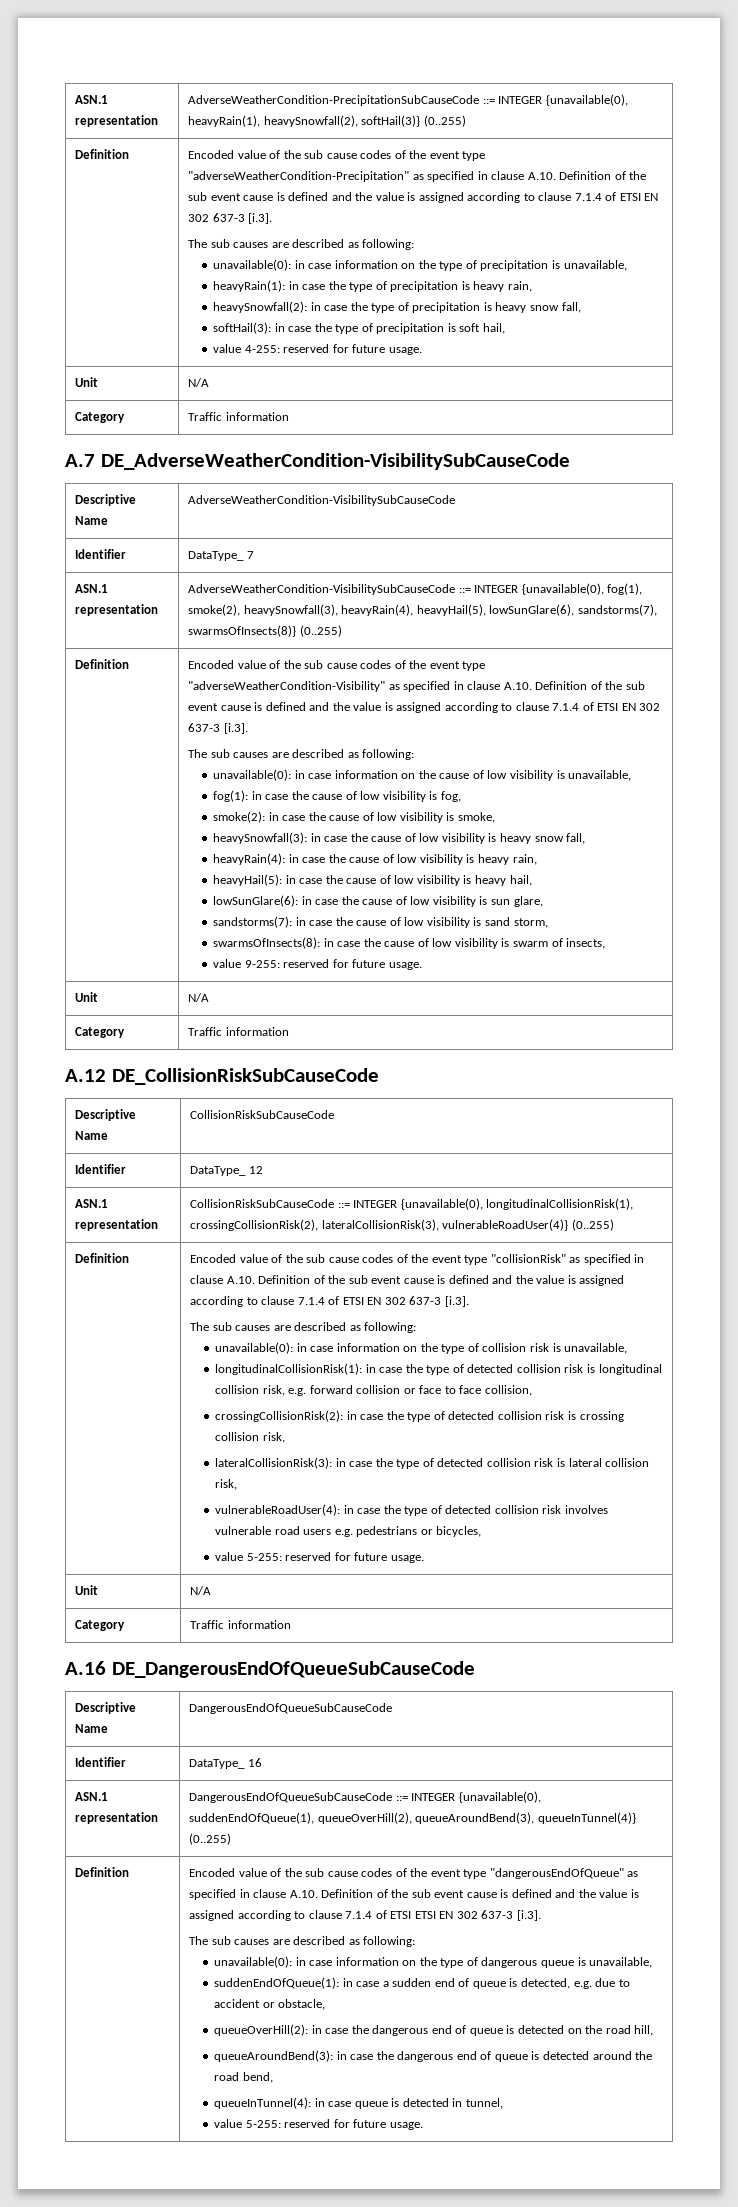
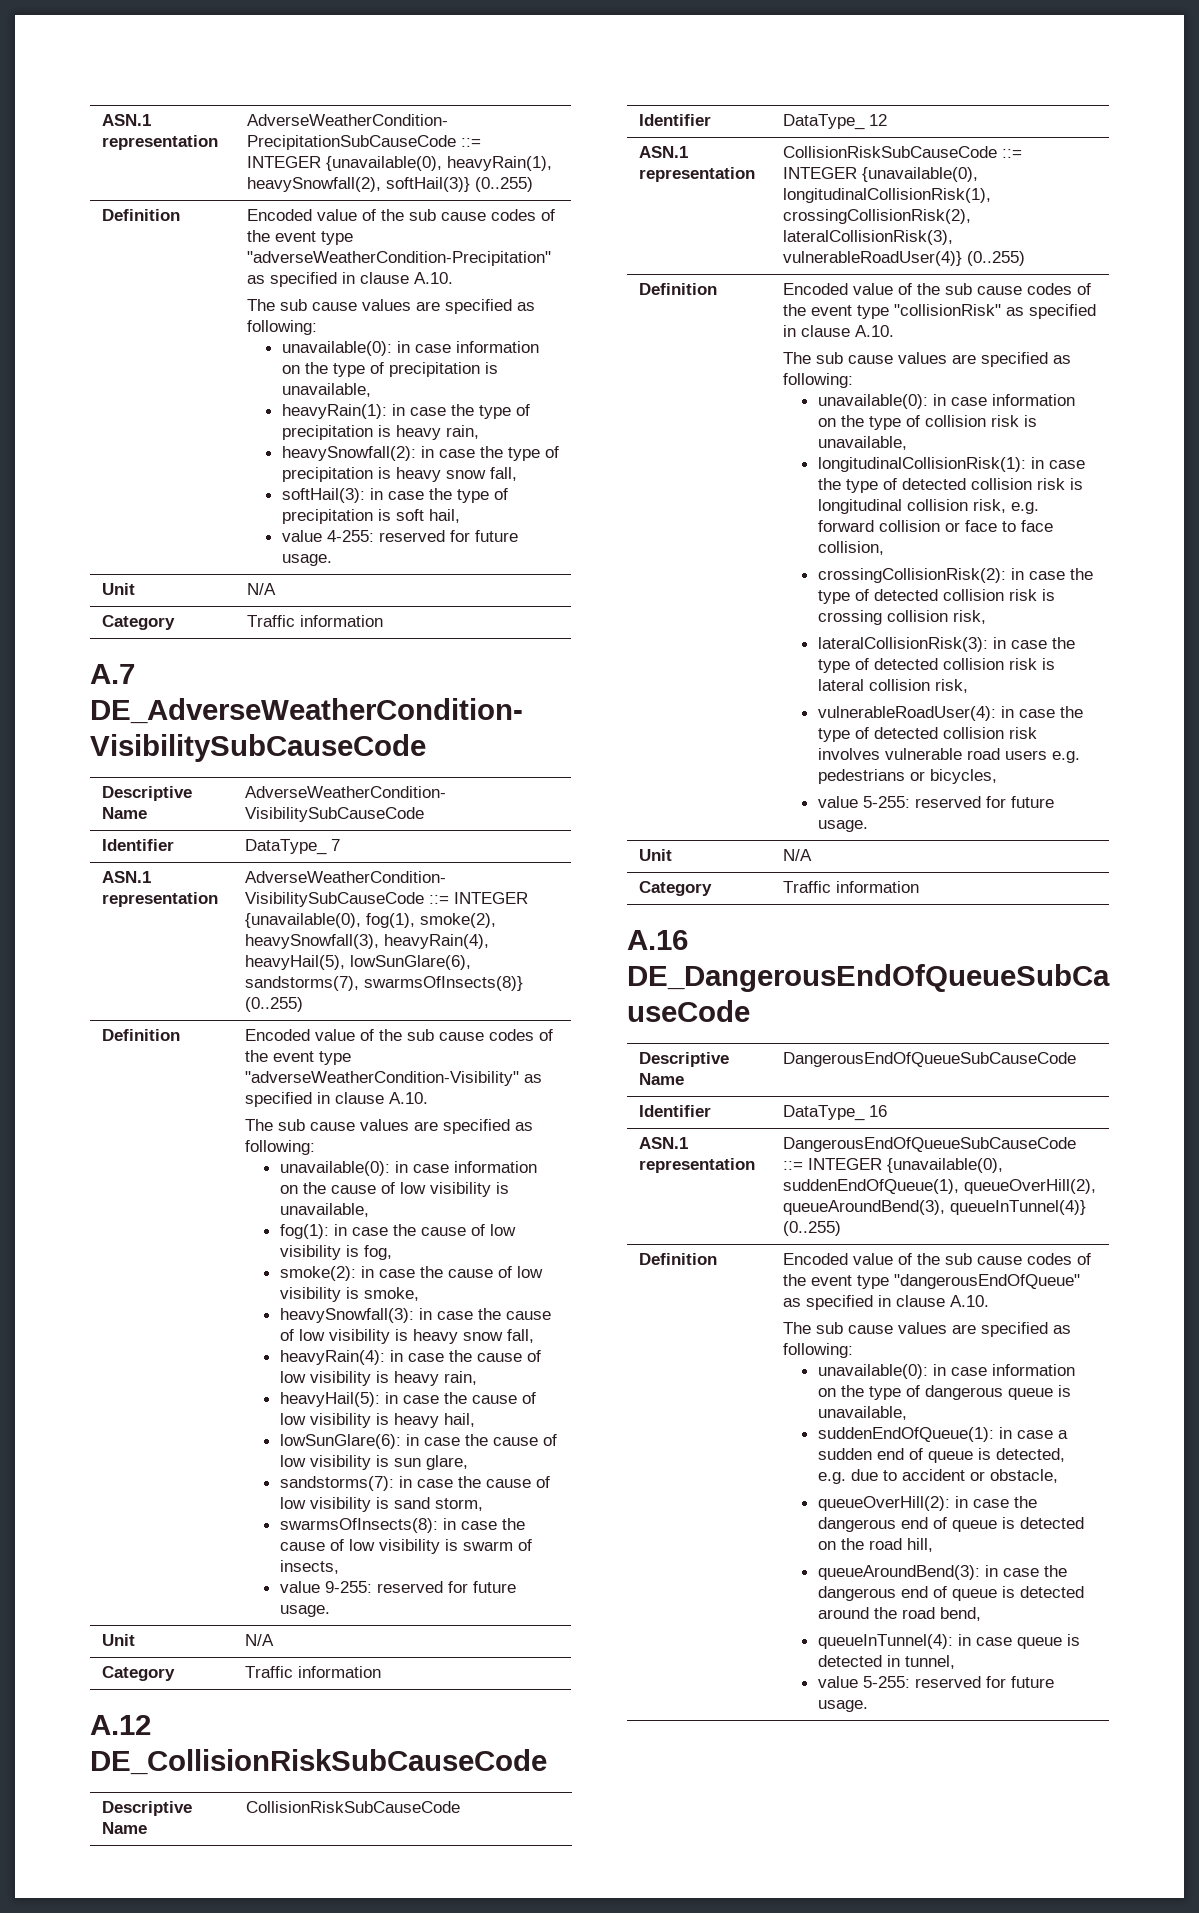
- Encoded value of the sub cause codes of the event type "adverseWeatherCondition-Precipitation" as specified in clause A.10. Definition of the sub event cause is defined and the value is assigned according to clause 7.1.4 of ETSI EN 302 637-3 [i.3].
- The sub causes are described as following:
+ Encoded value of the sub cause codes of the event type "adverseWeatherCondition-Precipitation" as specified in clause A.10.
+ The sub cause values are specified as following:
- Encoded value of the sub cause codes of the event type "adverseWeatherCondition-Visibility" as specified in clause A.10. Definition of the sub event cause is defined and the value is assigned according to clause 7.1.4 of ETSI EN 302 637-3 [i.3].
- The sub causes are described as following:
+ Encoded value of the sub cause codes of the event type "adverseWeatherCondition-Visibility" as specified in clause A.10.
+ The sub cause values are specified as following:
- Encoded value of the sub cause codes of the event type "collisionRisk" as specified in clause A.10. Definition of the sub event cause is defined and the value is assigned according to clause 7.1.4 of ETSI EN 302 637-3 [i.3].
- The sub causes are described as following:
+ Encoded value of the sub cause codes of the event type "collisionRisk" as specified in clause A.10.
+ The sub cause values are specified as following:
- Encoded value of the sub cause codes of the event type "dangerousEndOfQueue" as specified in clause A.10. Definition of the sub event cause is defined and the value is assigned according to clause 7.1.4 of ETSI ETSI EN 302 637-3 [i.3].
- The sub causes are described as following:
+ Encoded value of the sub cause codes of the event type "dangerousEndOfQueue" as specified in clause A.10.
+ The sub cause values are specified as following:

